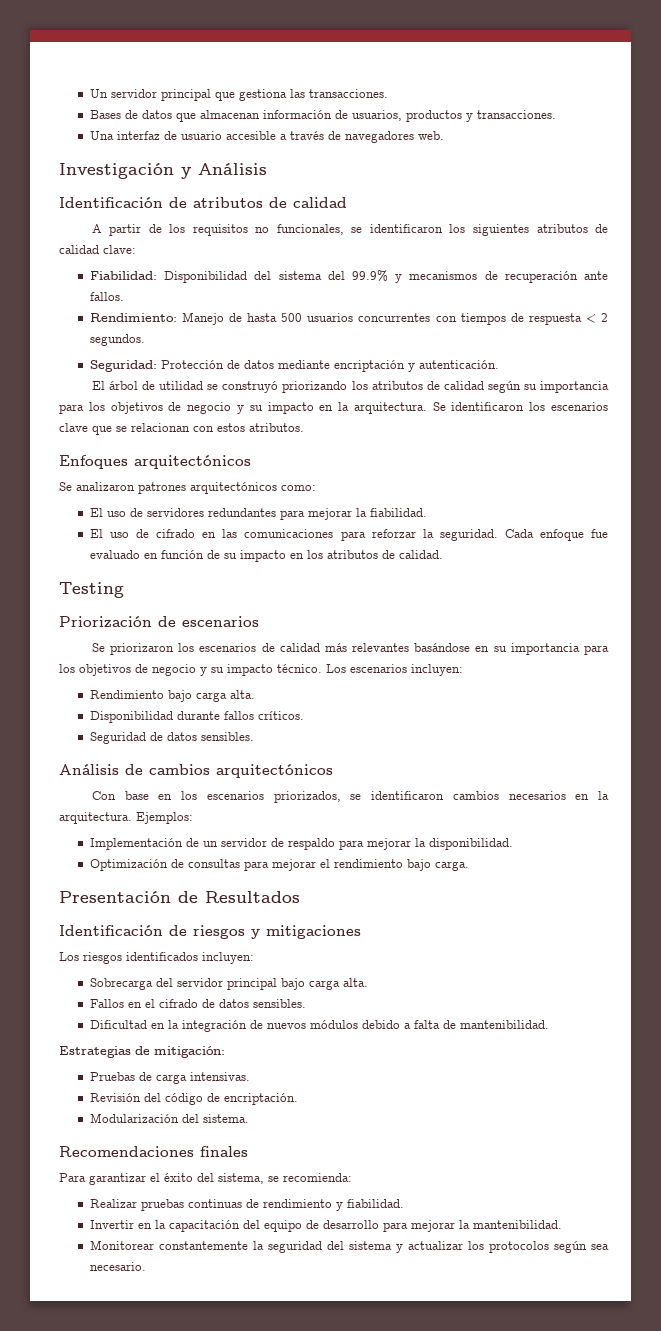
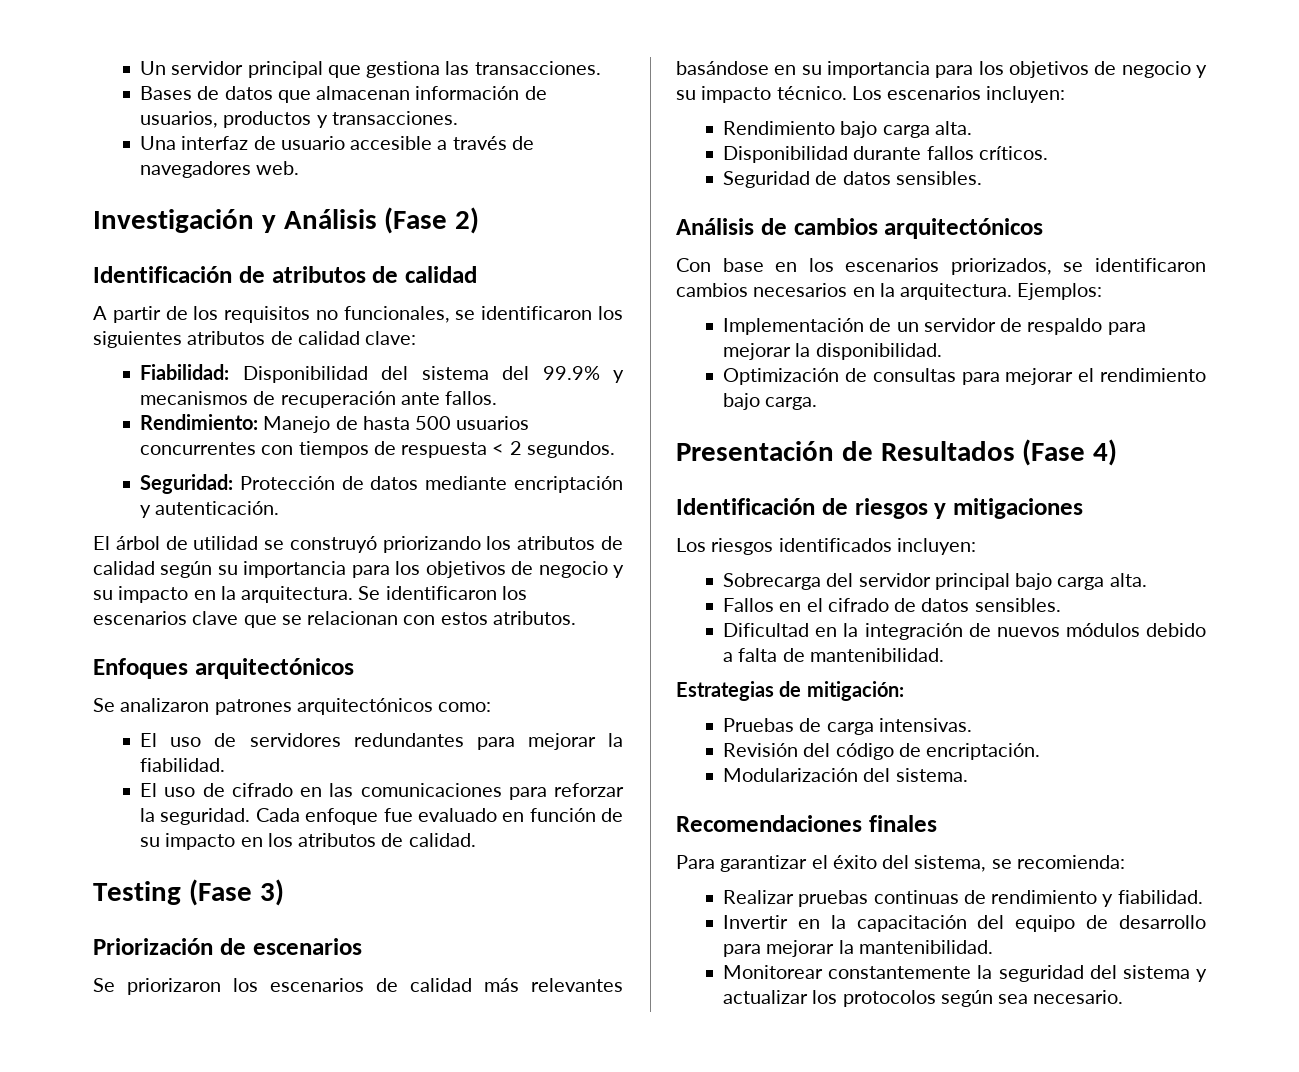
- Investigación y Análisis
+ Investigación y Análisis (Fase 2)
- Testing
+ Testing (Fase 3)
- Presentación de Resultados
+ Presentación de Resultados (Fase 4)

